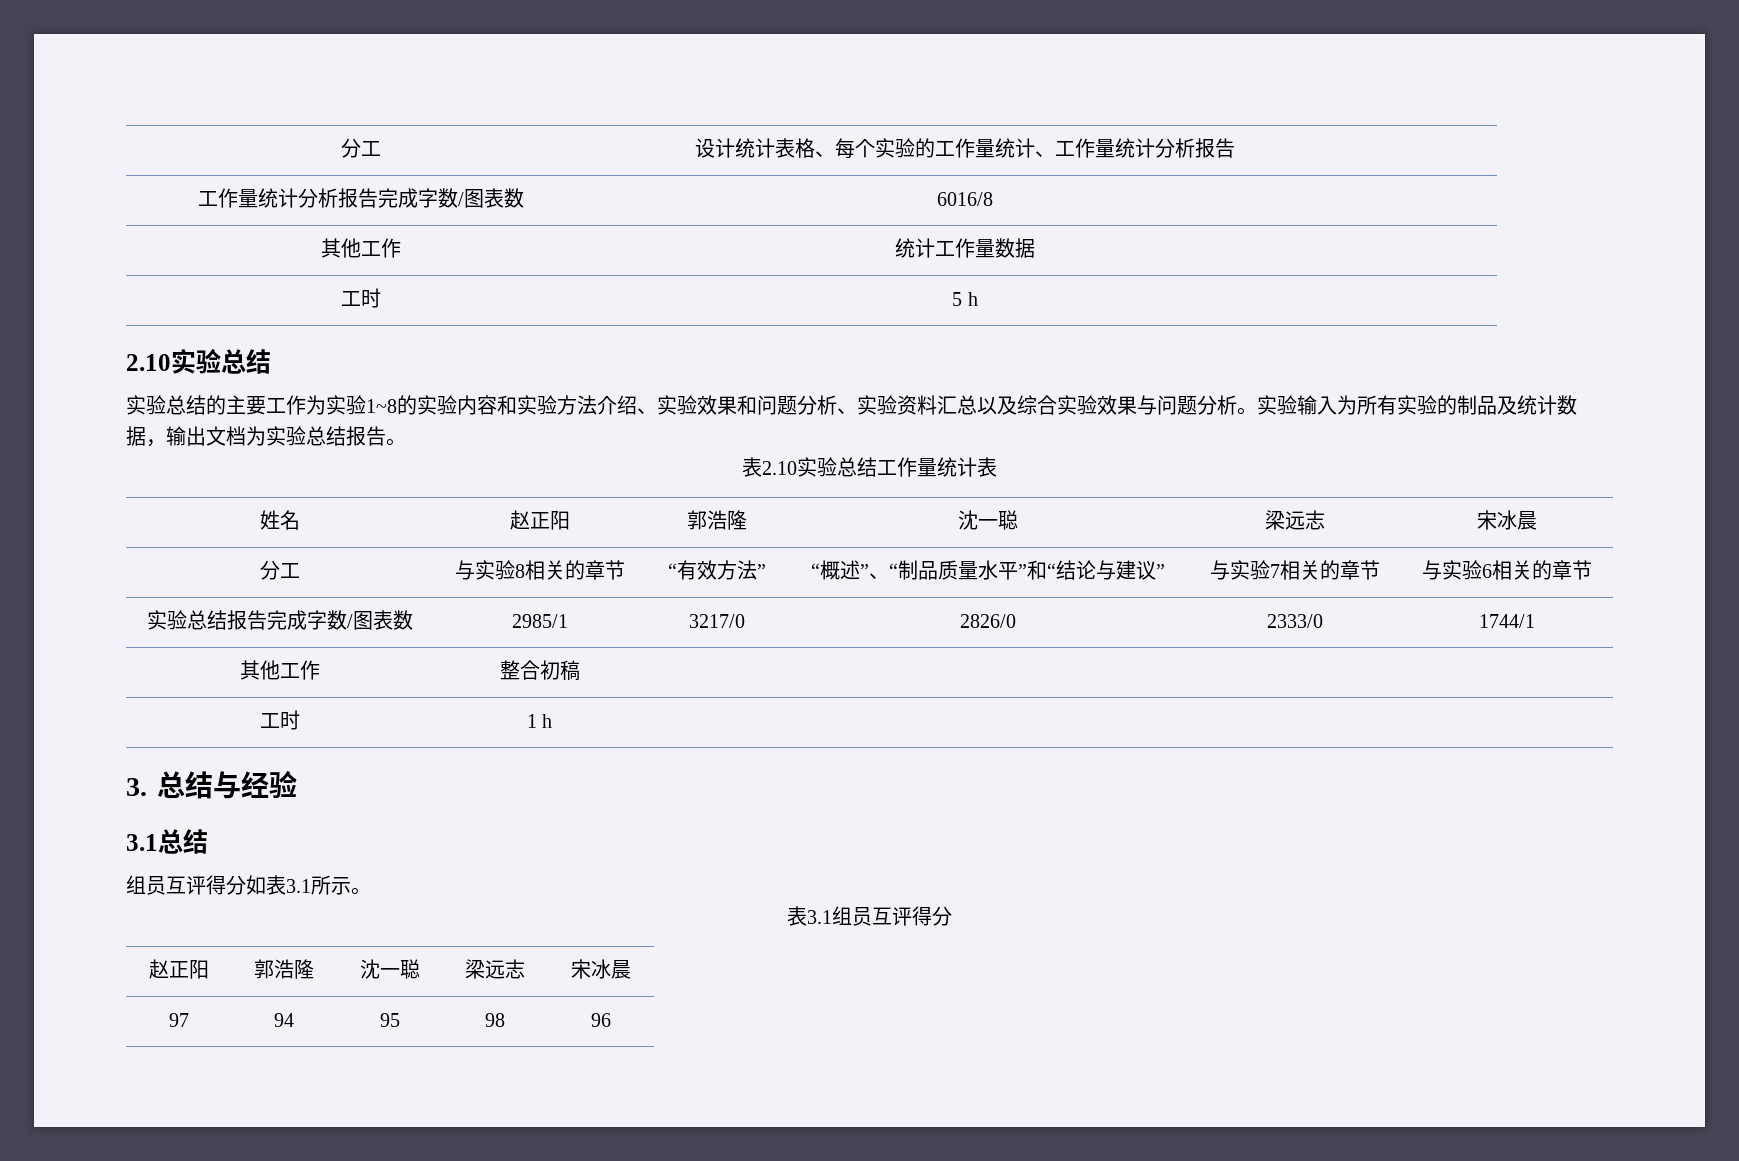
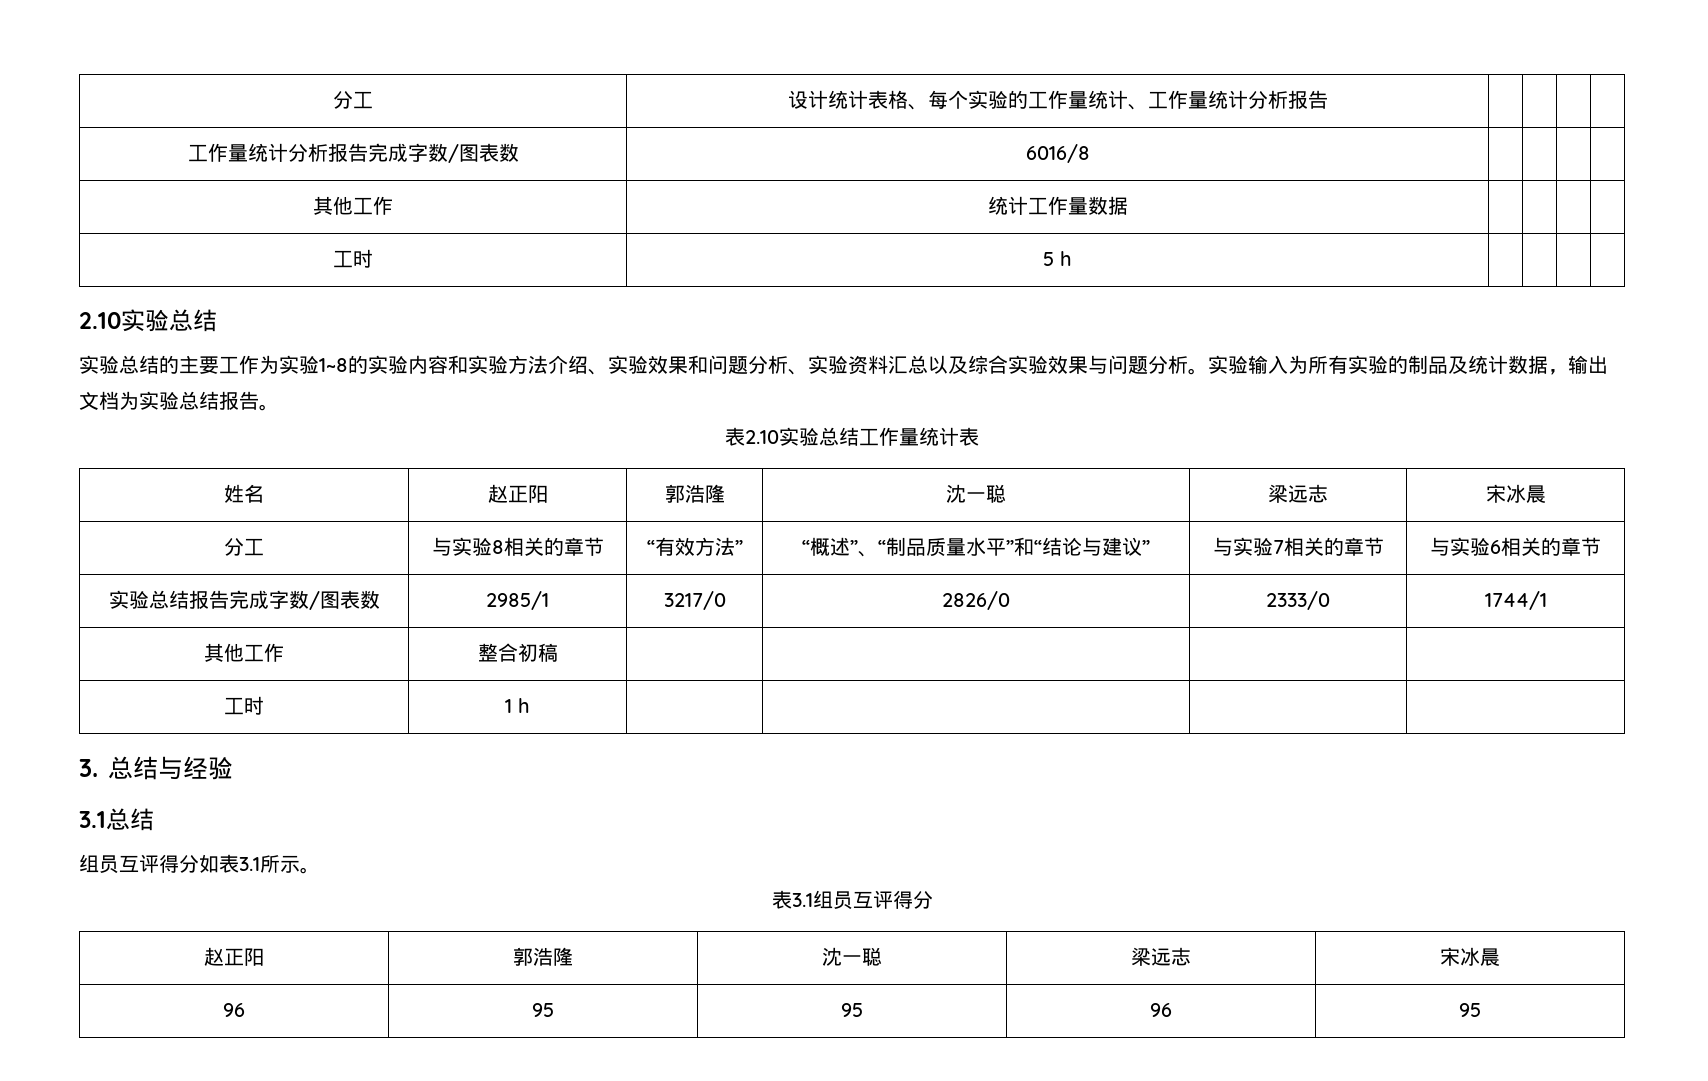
- 97 | 94 | 95 | 98 | 96
+ 96 | 95 | 95 | 96 | 95

